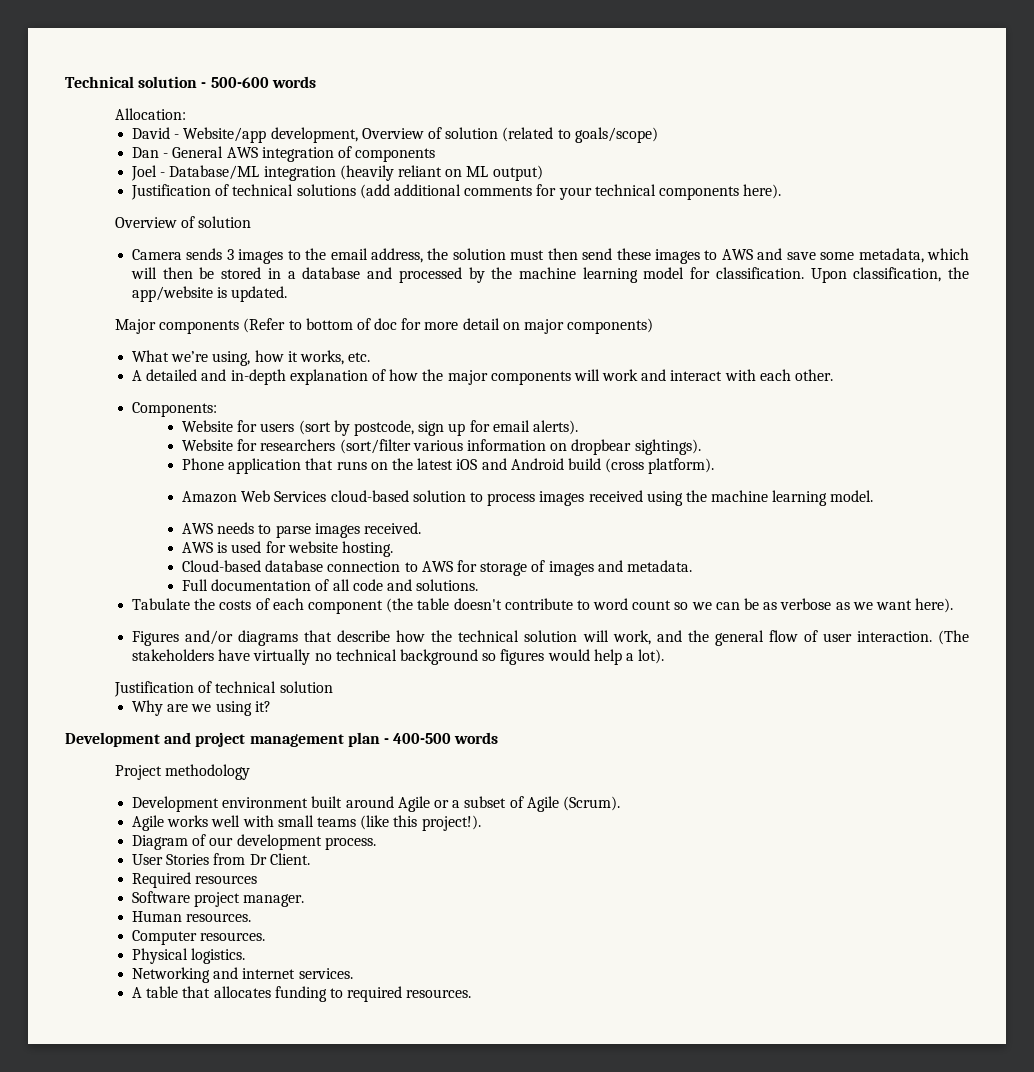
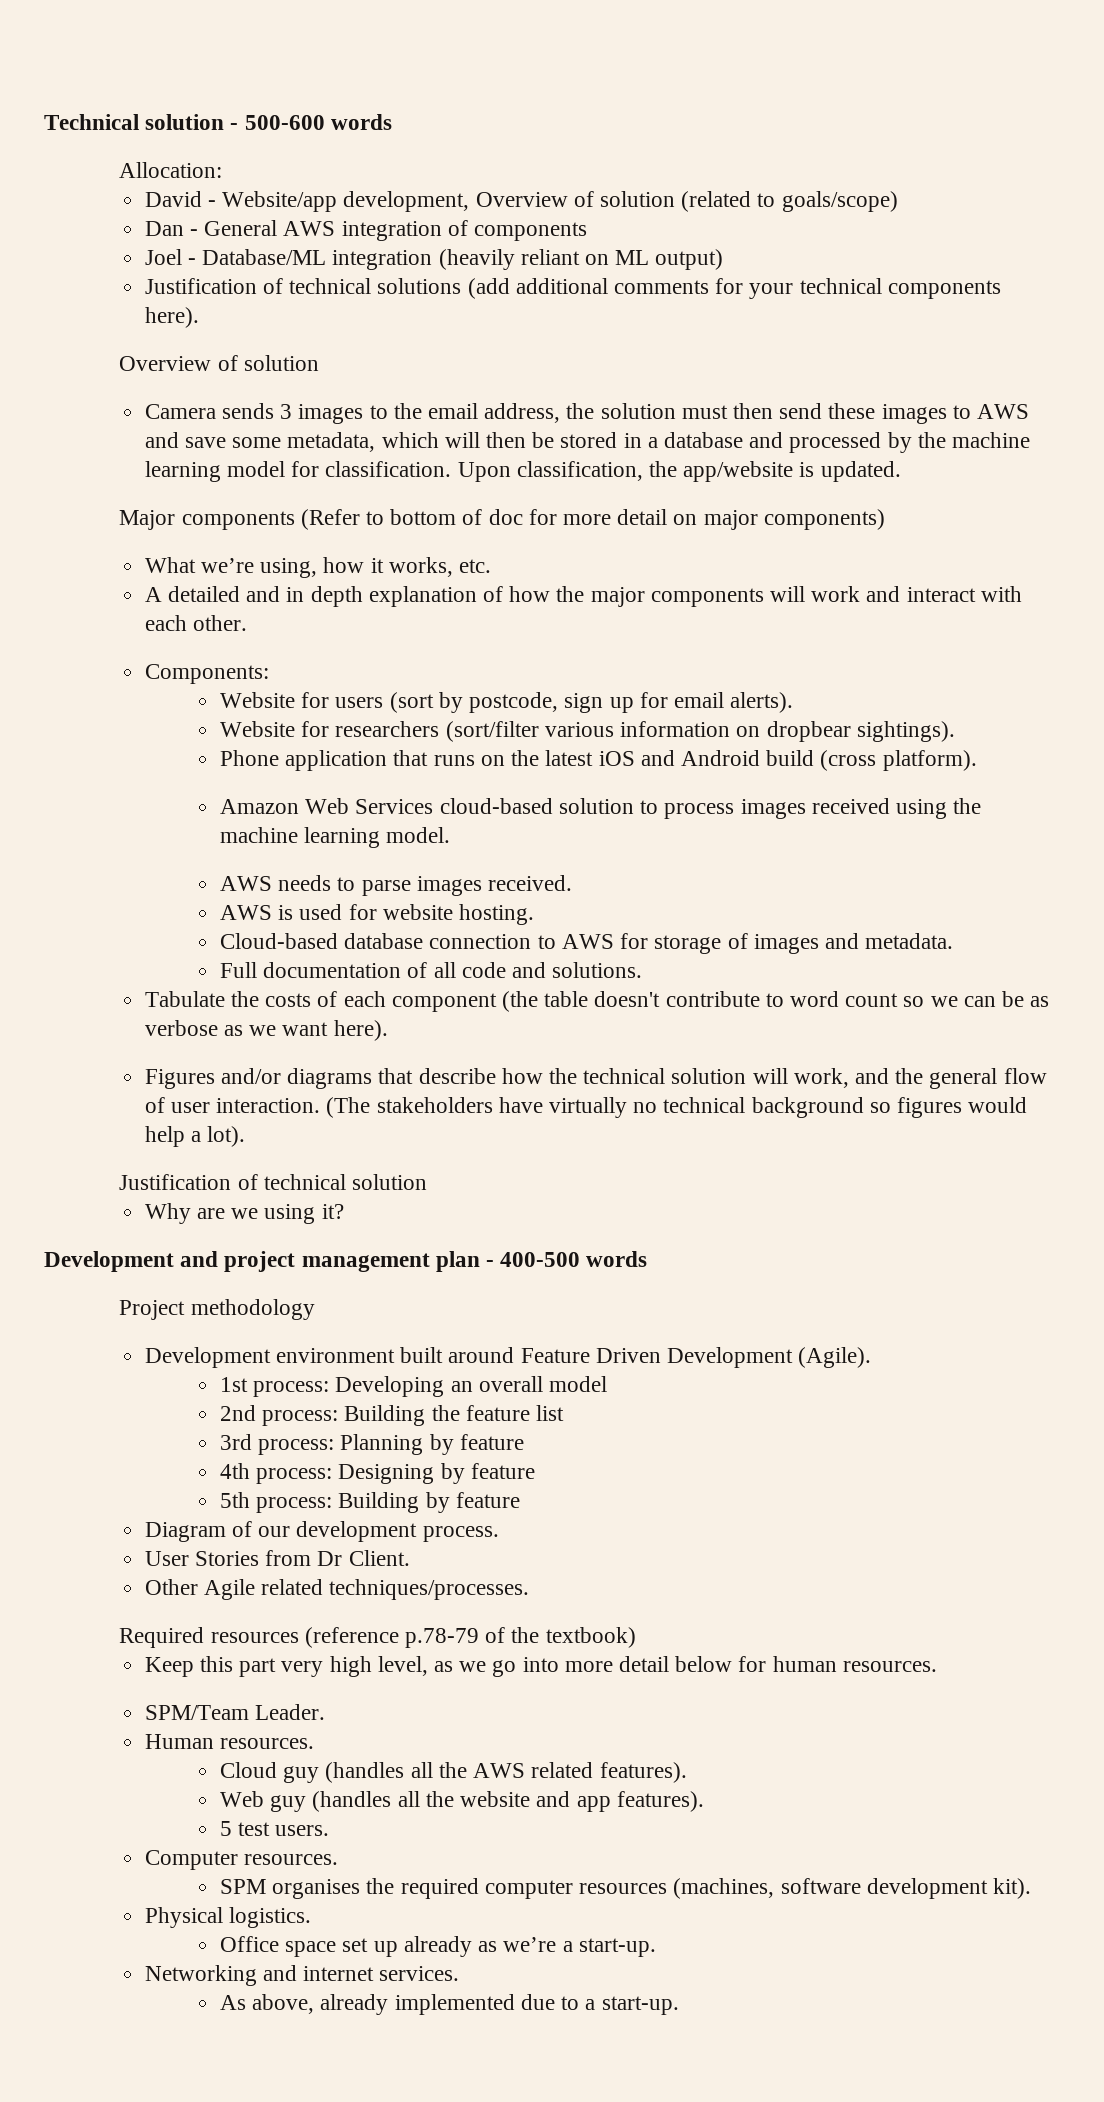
- A detailed and in-depth explanation of how the major components will work and interact with each other.
+ A detailed and in depth explanation of how the major components will work and interact with each other.
- Development environment built around Agile or a subset of Agile (Scrum).
- Agile works well with small teams (like this project!).
+ Development environment built around Feature Driven Development (Agile).
+ 1st process: Developing an overall model
+ 2nd process: Building the feature list
+ 3rd process: Planning by feature
+ 4th process: Designing by feature
+ 5th process: Building by feature
- Required resources
- Software project manager.
+ Other Agile related techniques/processes.
+ Required resources (reference p.78-79 of the textbook)
+ Keep this part very high level, as we go into more detail below for human resources.
+ SPM/Team Leader.
  Human resources.
+ Cloud guy (handles all the AWS related features).
+ Web guy (handles all the website and app features).
+ 5 test users.
  Computer resources.
+ SPM organises the required computer resources (machines, software development kit).
  Physical logistics.
+ Office space set up already as we’re a start-up.
  Networking and internet services.
- A table that allocates funding to required resources.
+ As above, already implemented due to a start-up.

